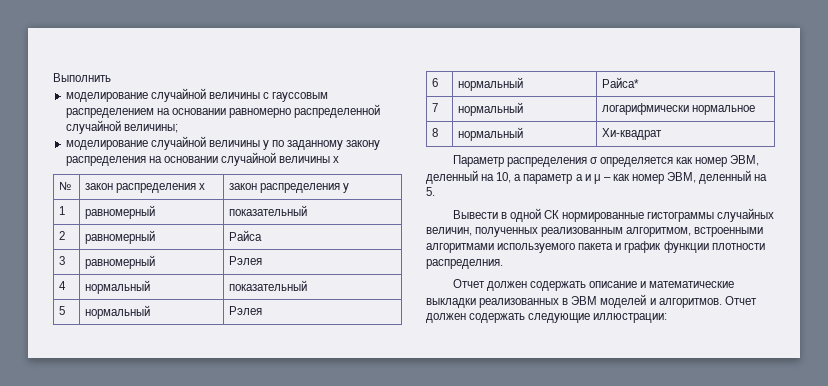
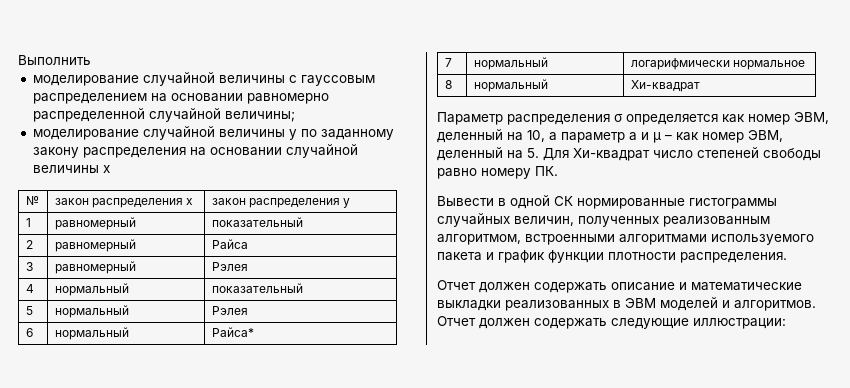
- Параметр распределения σ определяется как номер ЭВМ, деленный на 10, а параметр a и μ – как номер ЭВМ, деленный на 5.
+ Параметр распределения σ определяется как номер ЭВМ, деленный на 10, а параметр a и μ – как номер ЭВМ, деленный на 5. Для Хи-квадрат число степеней свободы равно номеру ПК.
- Вывести в одной СК нормированные гистограммы случайных величин, полученных реализованным алгоритмом, встроенными алгоритмами используемого пакета и график функции плотности распределния.
+ Вывести в одной СК нормированные гистограммы случайных величин, полученных реализованным алгоритмом, встроенными алгоритмами используемого пакета и график функции плотности распределения.

